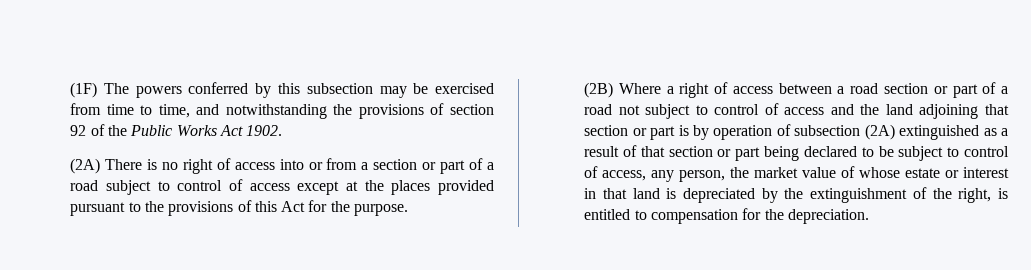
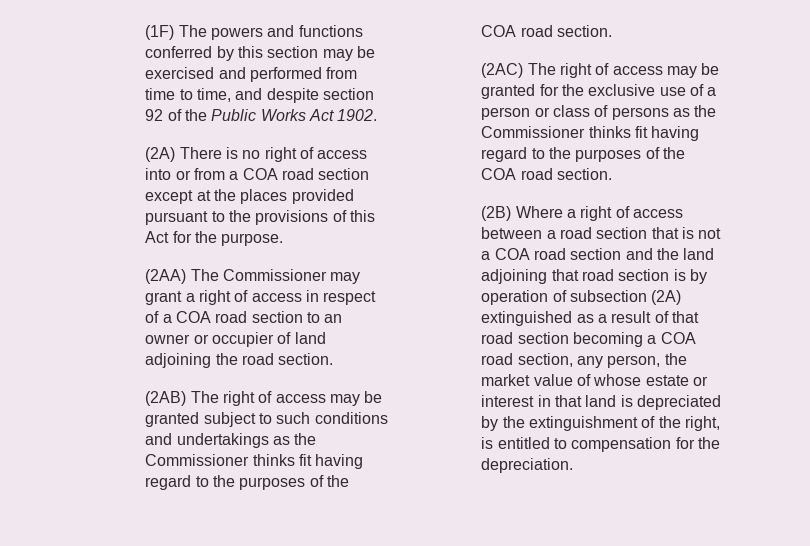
- (1F) The powers conferred by this subsection may be exercised from time to time, and notwithstanding the provisions of section 92 of the Public Works Act 1902.
+ (1F) The powers and functions conferred by this section may be exercised and performed from time to time, and despite section 92 of the Public Works Act 1902.
- (2A) There is no right of access into or from a section or part of a road subject to control of access except at the places provided pursuant to the provisions of this Act for the purpose.
+ (2A) There is no right of access into or from a COA road section except at the places provided pursuant to the provisions of this Act for the purpose.
+ (2AA) The Commissioner may grant a right of access in respect of a COA road section to an owner or occupier of land adjoining the road section.
+ (2AB) The right of access may be granted subject to such conditions and undertakings as the Commissioner thinks fit having regard to the purposes of the COA road section.
+ (2AC) The right of access may be granted for the exclusive use of a person or class of persons as the Commissioner thinks fit having regard to the purposes of the COA road section.
- (2B) Where a right of access between a road section or part of a road not subject to control of access and the land adjoining that section or part is by operation of subsection (2A) extinguished as a result of that section or part being declared to be subject to control of access, any person, the market value of whose estate or interest in that land is depreciated by the extinguishment of the right, is entitled to compensation for the depreciation.
+ (2B) Where a right of access between a road section that is not a COA road section and the land adjoining that road section is by operation of subsection (2A) extinguished as a result of that road section becoming a COA road section, any person, the market value of whose estate or interest in that land is depreciated by the extinguishment of the right, is entitled to compensation for the depreciation.

